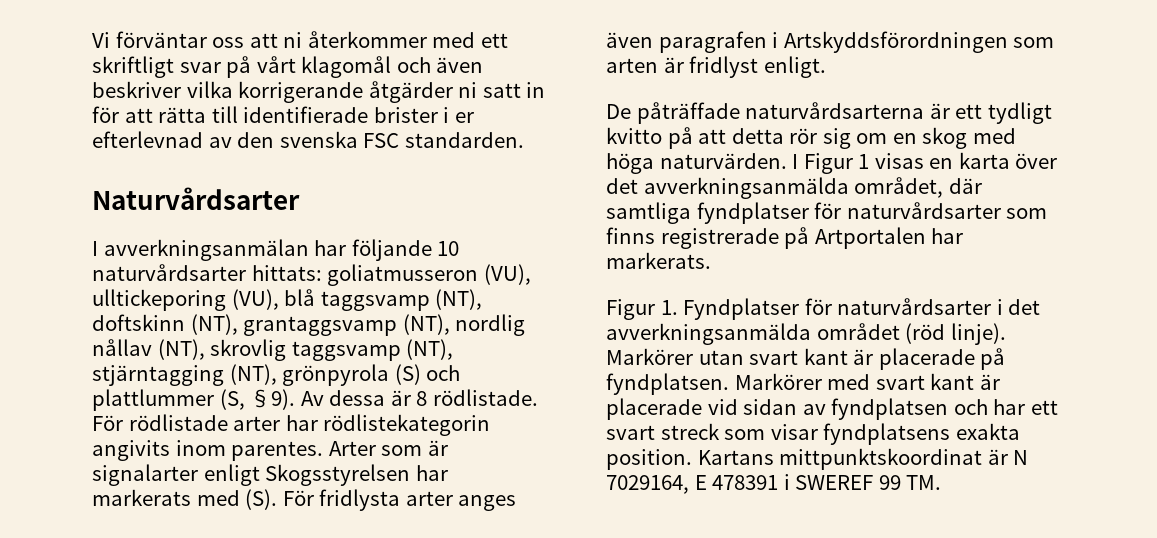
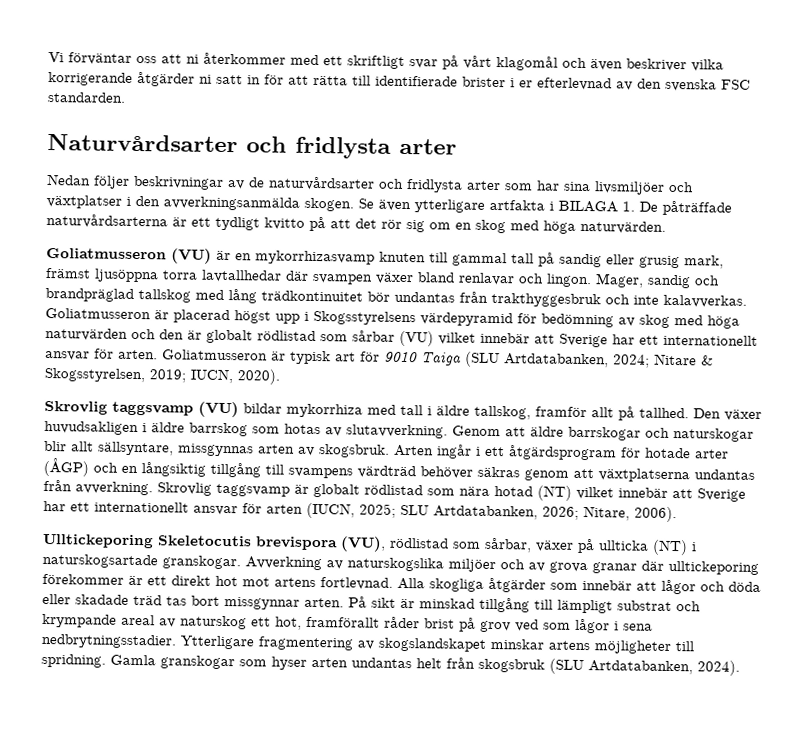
- Naturvårdsarter
- I avverkningsanmälan har följande 10 naturvårdsarter hittats: goliatmusseron (VU), ulltickeporing (VU), blå taggsvamp (NT), doftskinn (NT), grantaggsvamp (NT), nordlig nållav (NT), skrovlig taggsvamp (NT), stjärntagging (NT), grönpyrola (S) och plattlummer (S, §9). Av dessa är 8 rödlistade. För rödlistade arter har rödlistekategorin angivits inom parentes. Arter som är signalarter enligt Skogsstyrelsen har markerats med (S). För fridlysta arter anges även paragrafen i Artskyddsförordningen som arten är fridlyst enligt.
- De påträffade naturvårdsarterna är ett tydligt kvitto på att detta rör sig om en skog med höga naturvärden. I Figur 1 visas en karta över det avverkningsanmälda området, där samtliga fyndplatser för naturvårdsarter som finns registrerade på Artportalen har markerats.
- Figur 1. Fyndplatser för naturvårdsarter i det avverkningsanmälda området (röd linje). Markörer utan svart kant är placerade på fyndplatsen. Markörer med svart kant är placerade vid sidan av fyndplatsen och har ett svart streck som visar fyndplatsens exakta position. Kartans mittpunktskoordinat är N 7029164, E 478391 i SWEREF 99 TM.
+ Naturvårdsarter och fridlysta arter
+ Nedan följer beskrivningar av de naturvårdsarter och fridlysta arter som har sina livsmiljöer och växtplatser i den avverkningsanmälda skogen. Se även ytterligare artfakta i BILAGA 1. De påträffade naturvårdsarterna är ett tydligt kvitto på att det rör sig om en skog med höga naturvärden.
+ Goliatmusseron (VU) är en mykorrhizasvamp knuten till gammal tall på sandig eller grusig mark, främst ljusöppna torra lavtallhedar där svampen växer bland renlavar och lingon. Mager, sandig och brandpräglad tallskog med lång trädkontinuitet bör undantas från trakthyggesbruk och inte kalavverkas. Goliatmusseron är placerad högst upp i Skogsstyrelsens värdepyramid för bedömning av skog med höga naturvärden och den är globalt rödlistad som sårbar (VU) vilket innebär att Sverige har ett internationellt ansvar för arten. Goliatmusseron är typisk art för 9010 Taiga (SLU Artdatabanken, 2024; Nitare & Skogsstyrelsen, 2019; IUCN, 2020).
+ Skrovlig taggsvamp (VU) bildar mykorrhiza med tall i äldre tallskog, framför allt på tallhed. Den växer huvudsakligen i äldre barrskog som hotas av slutavverkning. Genom att äldre barrskogar och naturskogar blir allt sällsyntare, missgynnas arten av skogsbruk. Arten ingår i ett åtgärdsprogram för hotade arter (ÅGP) och en långsiktig tillgång till svampens värdträd behöver säkras genom att växtplatserna undantas från avverkning. Skrovlig taggsvamp är globalt rödlistad som nära hotad (NT) vilket innebär att Sverige har ett internationellt ansvar för arten (IUCN, 2025; SLU Artdatabanken, 2026; Nitare, 2006).
+ Ulltickeporing Skeletocutis brevispora (VU), rödlistad som sårbar, växer på ullticka (NT) i naturskogsartade granskogar. Avverkning av naturskogslika miljöer och av grova granar där ulltickeporing förekommer är ett direkt hot mot artens fortlevnad. Alla skogliga åtgärder som innebär att lågor och döda eller skadade träd tas bort missgynnar arten. På sikt är minskad tillgång till lämpligt substrat och krympande areal av naturskog ett hot, framförallt råder brist på grov ved som lågor i sena nedbrytningsstadier. Ytterligare fragmentering av skogslandskapet minskar artens möjligheter till spridning. Gamla granskogar som hyser arten undantas helt från skogsbruk (SLU Artdatabanken, 2024).

